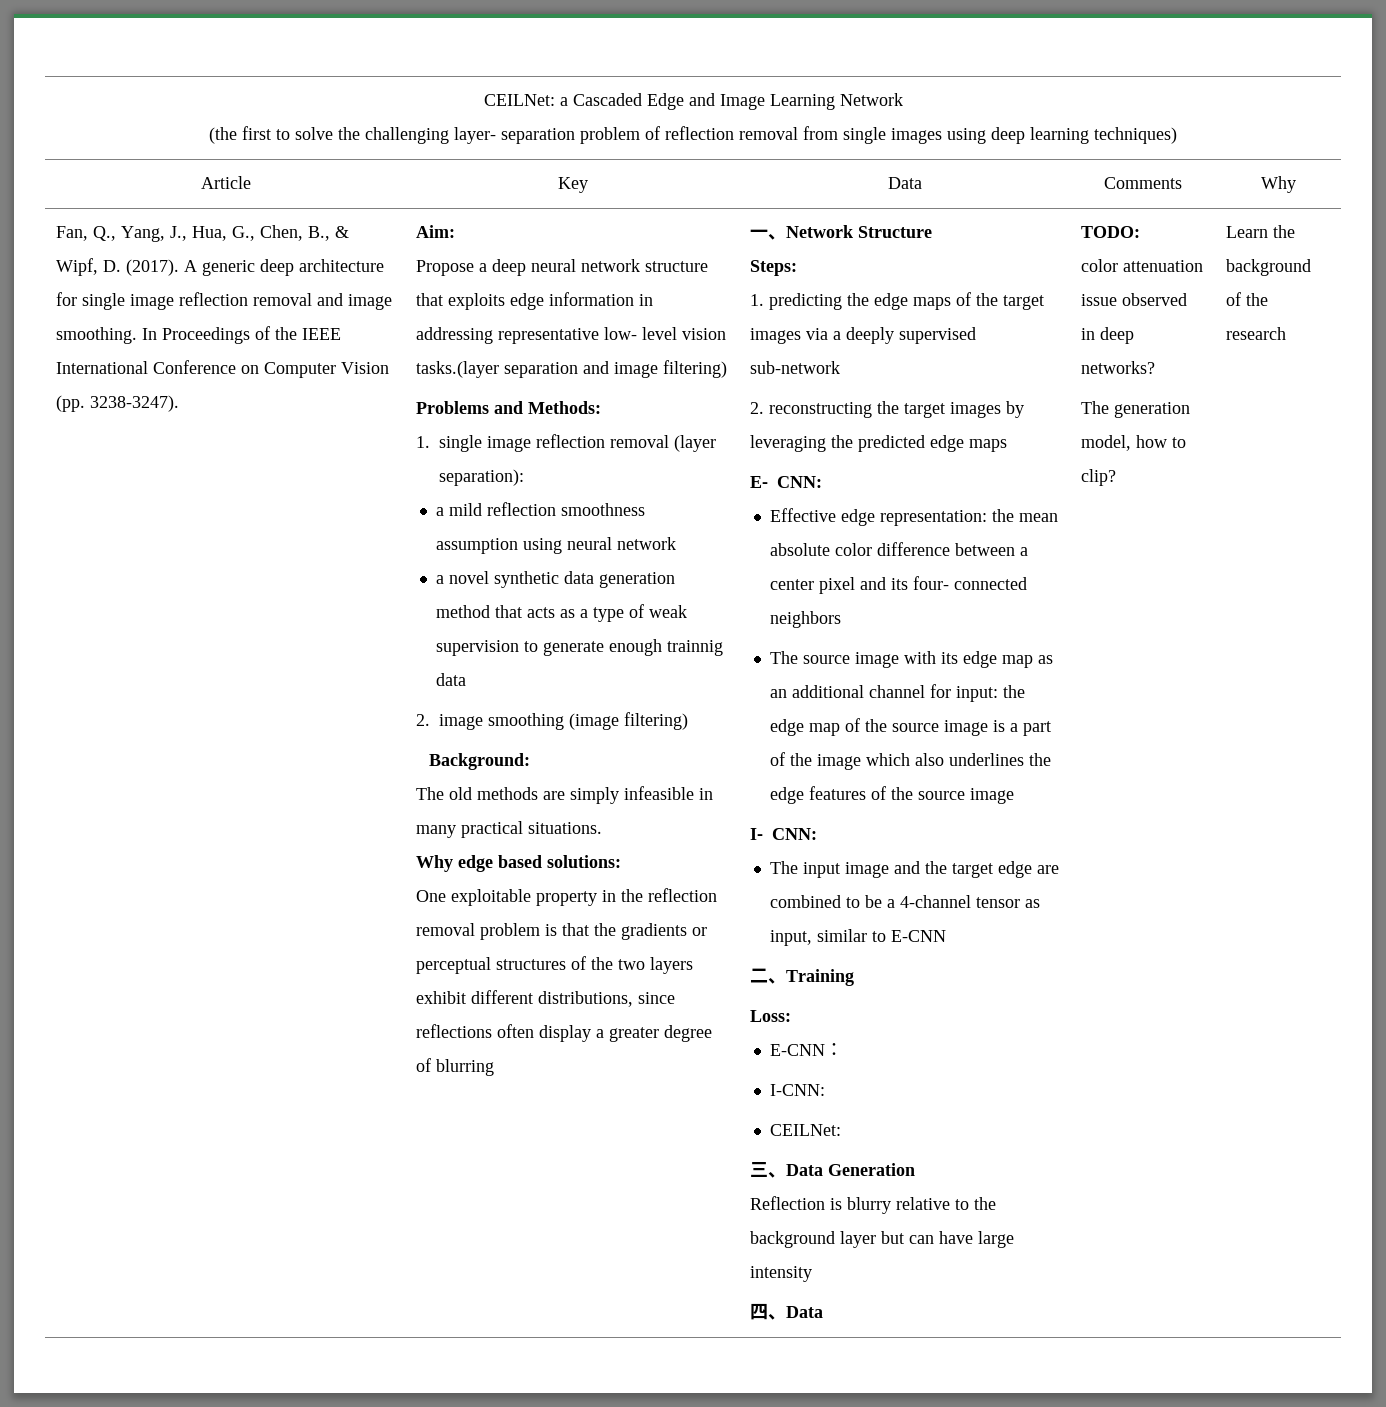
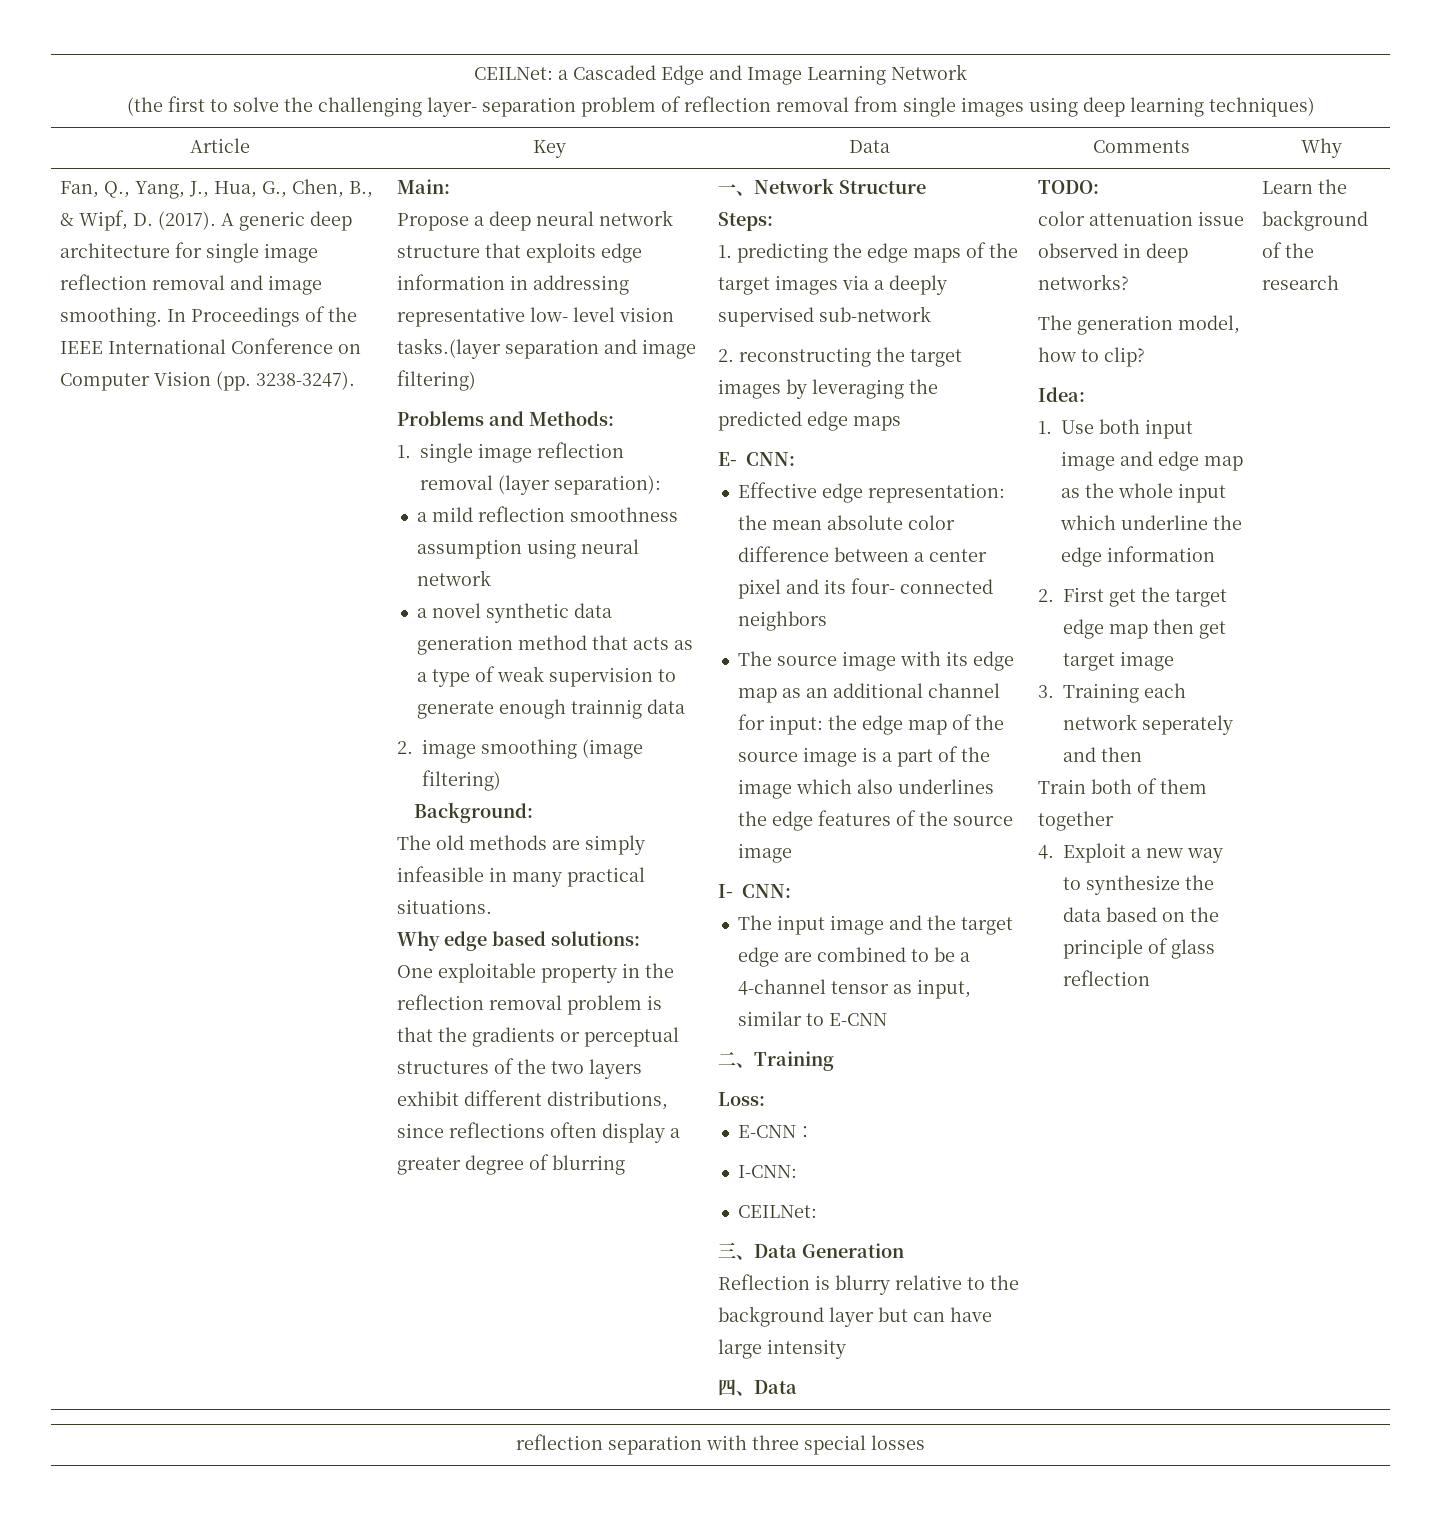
- Aim:
+ Main:
+ Idea:
+ 1. Use both input image and edge map as the whole input which underline the edge information
+ 2. First get the target edge map then get target image
+ 3. Training each network seperately and then
+ Train both of them together
+ 4. Exploit a new way to synthesize the data based on the principle of glass reflection
+ reflection separation with three special losses

